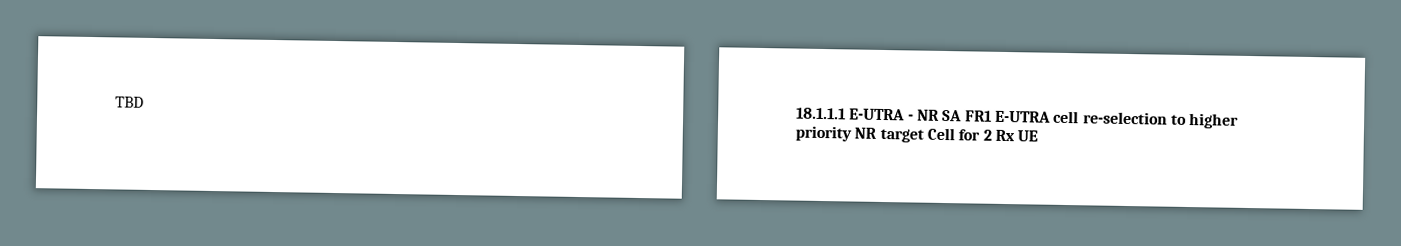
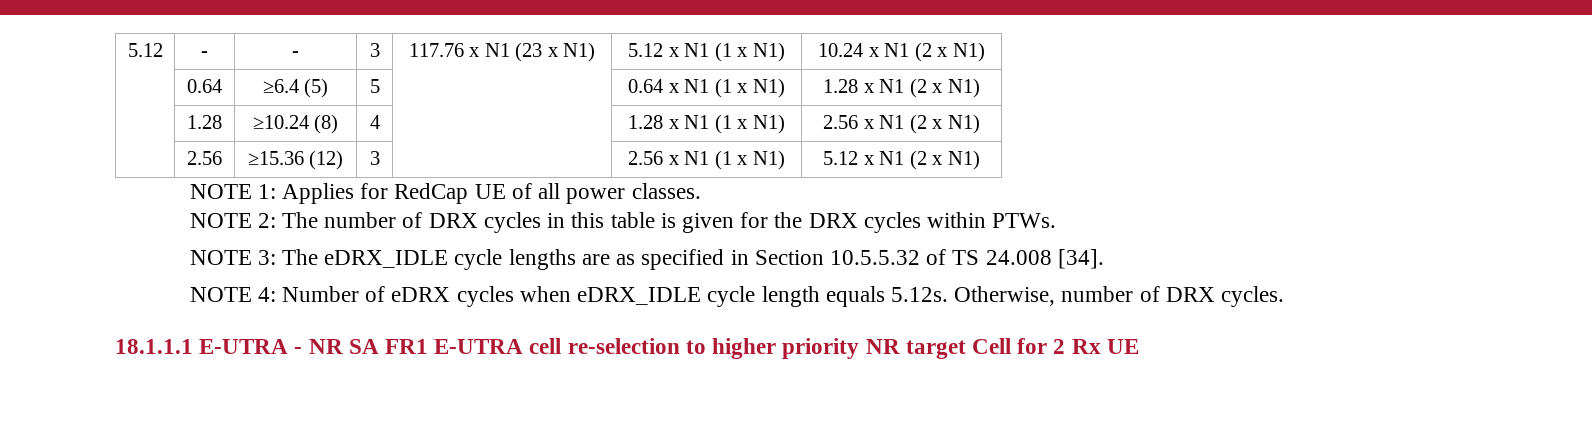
- TBD
+ 5.12 | - | - | 3 | 117.76 x N1 (23 x N1) | 5.12 x N1 (1 x N1) | 10.24 x N1 (2 x N1)
+ | 0.64 | ≥6.4 (5) | 5 | | 0.64 x N1 (1 x N1) | 1.28 x N1 (2 x N1)
+ | 1.28 | ≥10.24 (8) | 4 | | 1.28 x N1 (1 x N1) | 2.56 x N1 (2 x N1)
+ | 2.56 | ≥15.36 (12) | 3 | | 2.56 x N1 (1 x N1) | 5.12 x N1 (2 x N1)
+ NOTE 1: Applies for RedCap UE of all power classes.
+ NOTE 2: The number of DRX cycles in this table is given for the DRX cycles within PTWs.
+ NOTE 3: The eDRX_IDLE cycle lengths are as specified in Section 10.5.5.32 of TS 24.008 [34].
+ NOTE 4: Number of eDRX cycles when eDRX_IDLE cycle length equals 5.12s. Otherwise, number of DRX cycles.

